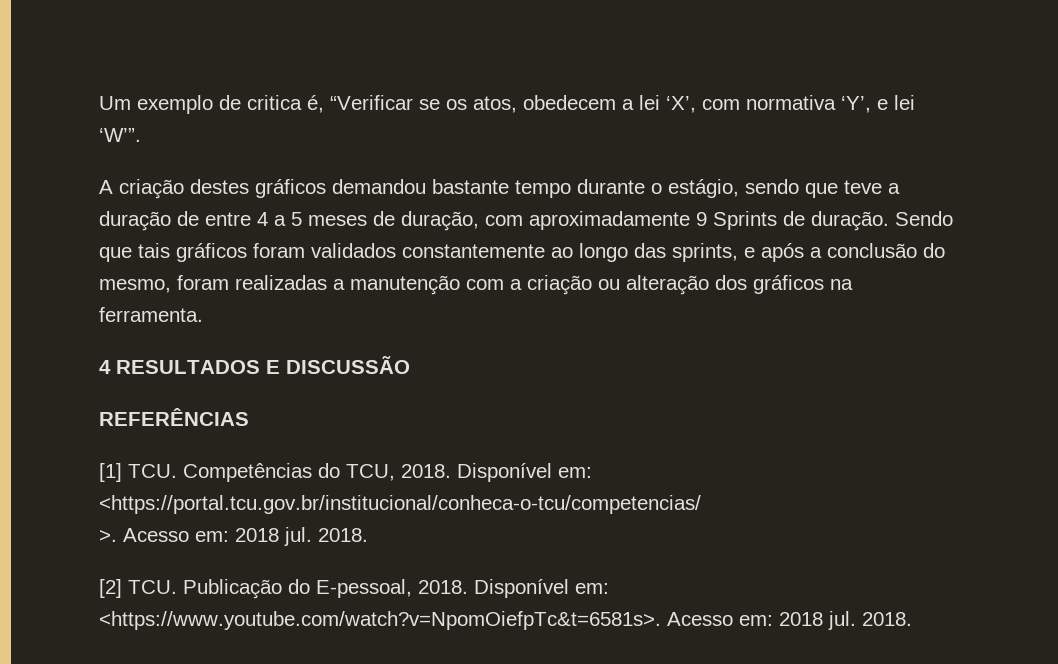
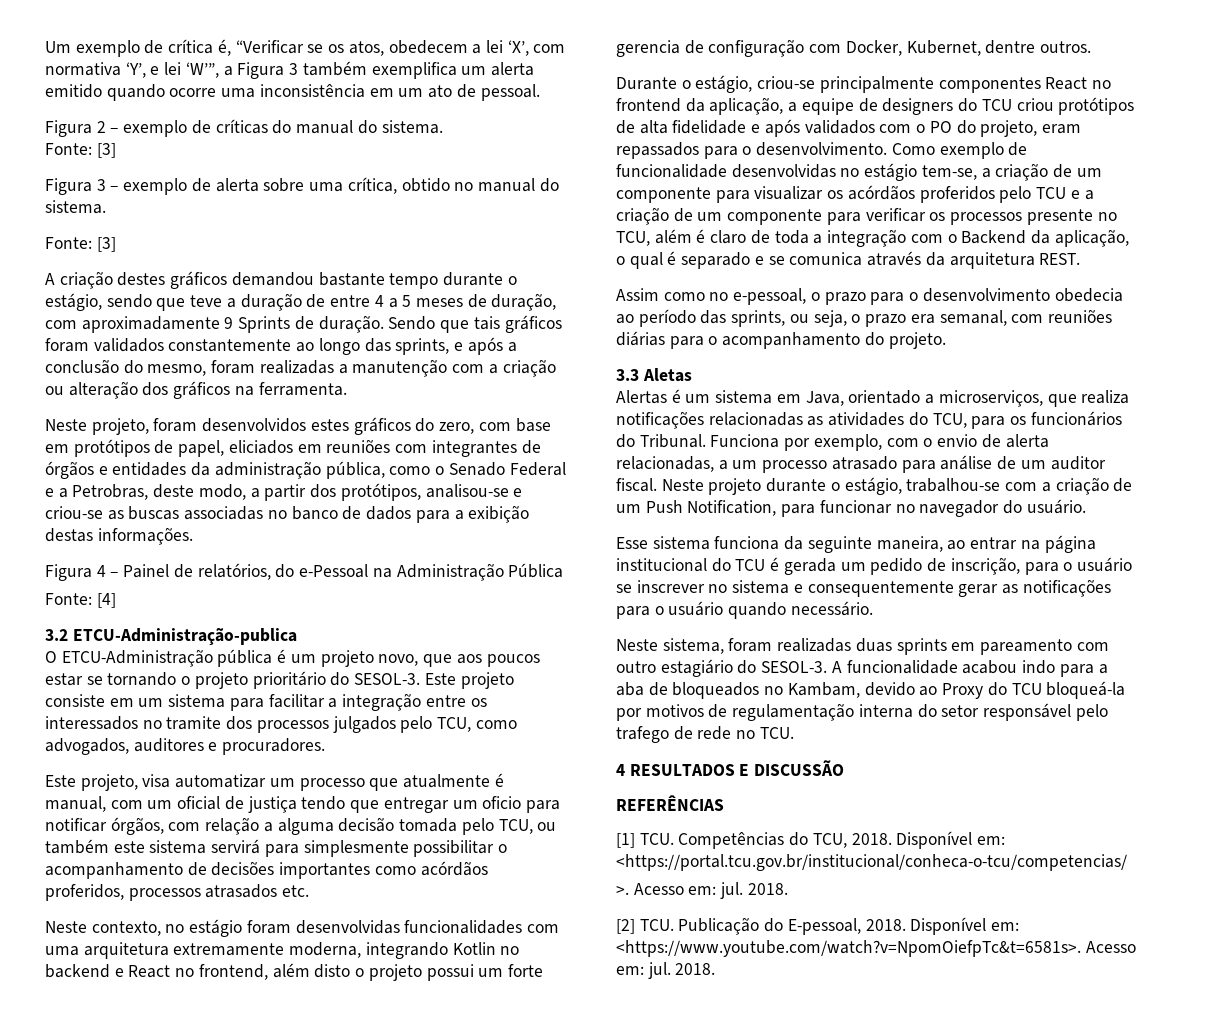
- Um exemplo de critica é, “Verificar se os atos, obedecem a lei ‘X’, com normativa ‘Y’, e lei ‘W’”.
+ Um exemplo de crítica é, “Verificar se os atos, obedecem a lei ‘X’, com normativa ‘Y’, e lei ‘W’”, a Figura 3 também exemplifica um alerta emitido quando ocorre uma inconsistência em um ato de pessoal.
+ Figura 2 – exemplo de críticas do manual do sistema.
+ Fonte: [3]
+ Figura 3 – exemplo de alerta sobre uma crítica, obtido no manual do sistema.
+ Fonte: [3]
+ Neste projeto, foram desenvolvidos estes gráficos do zero, com base em protótipos de papel, eliciados em reuniões com integrantes de órgãos e entidades da administração pública, como o Senado Federal e a Petrobras, deste modo, a partir dos protótipos, analisou-se e criou-se as buscas associadas no banco de dados para a exibição destas informações.
+ Figura 4 – Painel de relatórios, do e-Pessoal na Administração Pública
+ Fonte: [4]
+ 3.2 ETCU-Administração-publica
+ O ETCU-Administração pública é um projeto novo, que aos poucos estar se tornando o projeto prioritário do SESOL-3. Este projeto consiste em um sistema para facilitar a integração entre os interessados no tramite dos processos julgados pelo TCU, como advogados, auditores e procuradores.
+ Este projeto, visa automatizar um processo que atualmente é manual, com um oficial de justiça tendo que entregar um oficio para notificar órgãos, com relação a alguma decisão tomada pelo TCU, ou também este sistema servirá para simplesmente possibilitar o acompanhamento de decisões importantes como acórdãos proferidos, processos atrasados etc.
+ Neste contexto, no estágio foram desenvolvidas funcionalidades com uma arquitetura extremamente moderna, integrando Kotlin no backend e React no frontend, além disto o projeto possui um forte gerencia de configuração com Docker, Kubernet, dentre outros.
+ Durante o estágio, criou-se principalmente componentes React no frontend da aplicação, a equipe de designers do TCU criou protótipos de alta fidelidade e após validados com o PO do projeto, eram repassados para o desenvolvimento. Como exemplo de funcionalidade desenvolvidas no estágio tem-se, a criação de um componente para visualizar os acórdãos proferidos pelo TCU e a criação de um componente para verificar os processos presente no TCU, além é claro de toda a integração com o Backend da aplicação, o qual é separado e se comunica através da arquitetura REST.
+ Assim como no e-pessoal, o prazo para o desenvolvimento obedecia ao período das sprints, ou seja, o prazo era semanal, com reuniões diárias para o acompanhamento do projeto.
+ 3.3 Aletas
+ Alertas é um sistema em Java, orientado a microserviços, que realiza notificações relacionadas as atividades do TCU, para os funcionários do Tribunal. Funciona por exemplo, com o envio de alerta relacionadas, a um processo atrasado para análise de um auditor fiscal. Neste projeto durante o estágio, trabalhou-se com a criação de um Push Notification, para funcionar no navegador do usuário.
+ Esse sistema funciona da seguinte maneira, ao entrar na página institucional do TCU é gerada um pedido de inscrição, para o usuário se inscrever no sistema e consequentemente gerar as notificações para o usuário quando necessário.
+ Neste sistema, foram realizadas duas sprints em pareamento com outro estagiário do SESOL-3. A funcionalidade acabou indo para a aba de bloqueados no Kambam, devido ao Proxy do TCU bloqueá-la por motivos de regulamentação interna do setor responsável pelo trafego de rede no TCU.
- >. Acesso em: 2018 jul.
+ >. Acesso em: jul.
- Disponível em: <https://www.youtube.com/watch?v=NpomOiefpTc&t=6581s>. Acesso em: 2018 jul.
+ Disponível em: <https://www.youtube.com/watch?v=NpomOiefpTc&t=6581s>. Acesso em: jul.

